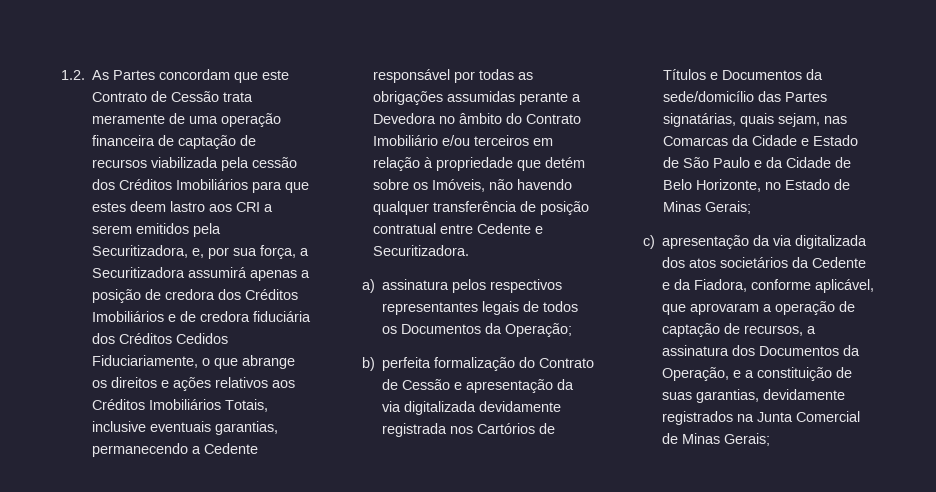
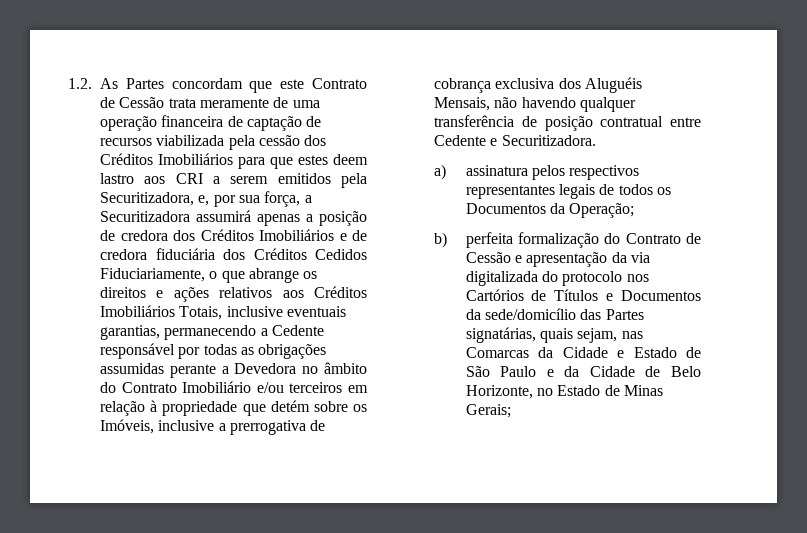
- 1.2. As Partes concordam que este Contrato de Cessão trata meramente de uma operação financeira de captação de recursos viabilizada pela cessão dos Créditos Imobiliários para que estes deem lastro aos CRI a serem emitidos pela Securitizadora, e, por sua força, a Securitizadora assumirá apenas a posição de credora dos Créditos Imobiliários e de credora fiduciária dos Créditos Cedidos Fiduciariamente, o que abrange os direitos e ações relativos aos Créditos Imobiliários Totais, inclusive eventuais garantias, permanecendo a Cedente responsável por todas as obrigações assumidas perante a Devedora no âmbito do Contrato Imobiliário e/ou terceiros em relação à propriedade que detém sobre os Imóveis, não havendo qualquer transferência de posição contratual entre Cedente e Securitizadora.
+ 1.2. As Partes concordam que este Contrato de Cessão trata meramente de uma operação financeira de captação de recursos viabilizada pela cessão dos Créditos Imobiliários para que estes deem lastro aos CRI a serem emitidos pela Securitizadora, e, por sua força, a Securitizadora assumirá apenas a posição de credora dos Créditos Imobiliários e de credora fiduciária dos Créditos Cedidos Fiduciariamente, o que abrange os direitos e ações relativos aos Créditos Imobiliários Totais, inclusive eventuais garantias, permanecendo a Cedente responsável por todas as obrigações assumidas perante a Devedora no âmbito do Contrato Imobiliário e/ou terceiros em relação à propriedade que detém sobre os Imóveis, inclusive a prerrogativa de cobrança exclusiva dos Aluguéis Mensais, não havendo qualquer transferência de posição contratual entre Cedente e Securitizadora.
- b) perfeita formalização do Contrato de Cessão e apresentação da via digitalizada devidamente registrada nos Cartórios de Títulos e Documentos da sede/domicílio das Partes signatárias, quais sejam, nas Comarcas da Cidade e Estado de São Paulo e da Cidade de Belo Horizonte, no Estado de Minas Gerais;
+ b) perfeita formalização do Contrato de Cessão e apresentação da via digitalizada do protocolo nos Cartórios de Títulos e Documentos da sede/domicílio das Partes signatárias, quais sejam, nas Comarcas da Cidade e Estado de São Paulo e da Cidade de Belo Horizonte, no Estado de Minas Gerais;
- c) apresentação da via digitalizada dos atos societários da Cedente e da Fiadora, conforme aplicável, que aprovaram a operação de captação de recursos, a assinatura dos Documentos da Operação, e a constituição de suas garantias, devidamente registrados na Junta Comercial de Minas Gerais;

